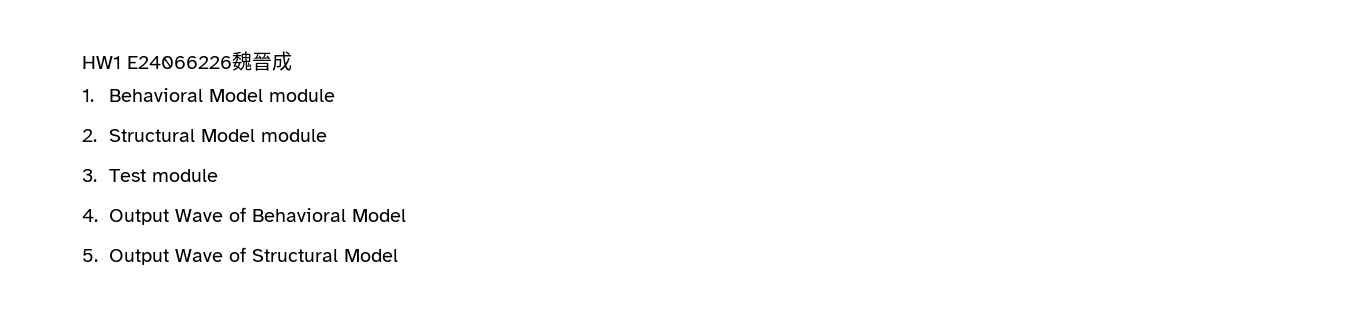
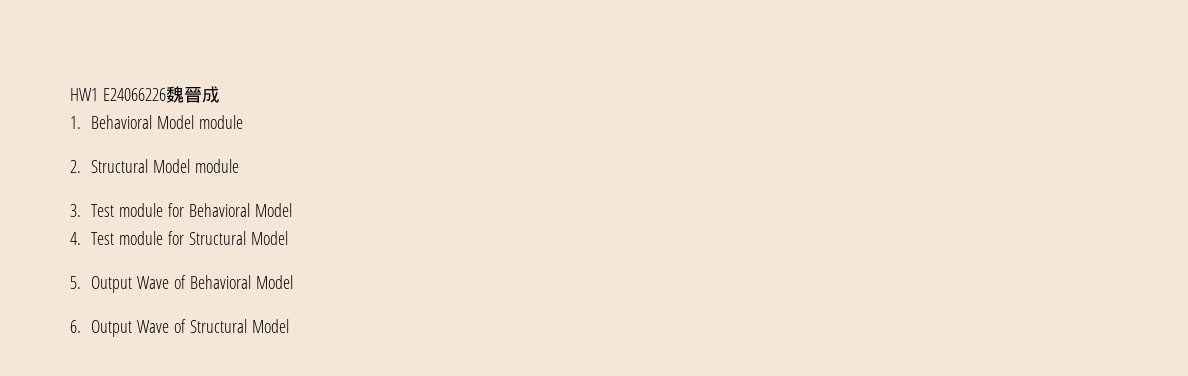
- 3. Test module
- 4. Output Wave of Behavioral Model
+ 3. Test module for Behavioral Model
+ 4. Test module for Structural Model
+ 5. Output Wave of Behavioral Model
- 5. Output Wave of Structural Model
+ 6. Output Wave of Structural Model

